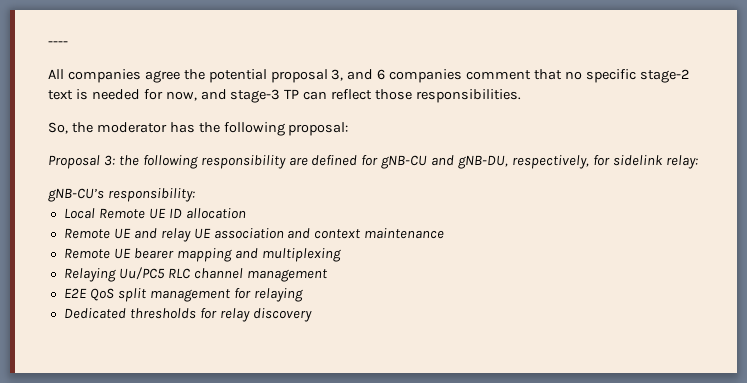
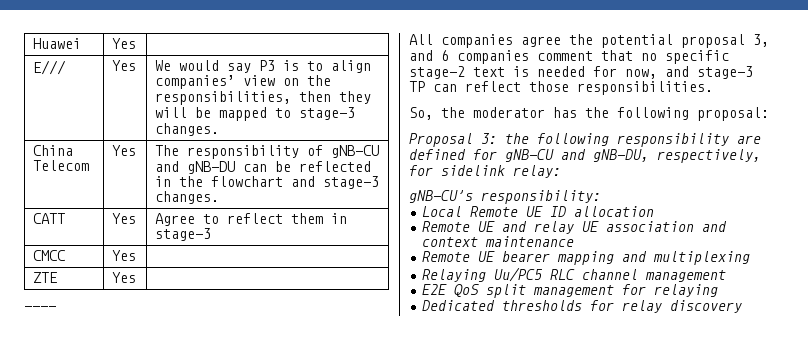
+ Huawei | Yes |
+ E/// | Yes | We would say P3 is to align companies’ view on the responsibilities, then they will be mapped to stage-3 changes.
+ China Telecom | Yes | The responsibility of gNB-CU and gNB-DU can be reflected in the flowchart and stage-3 changes.
+ CATT | Yes | Agree to reflect them in stage-3
+ CMCC | Yes |
+ ZTE | Yes |

